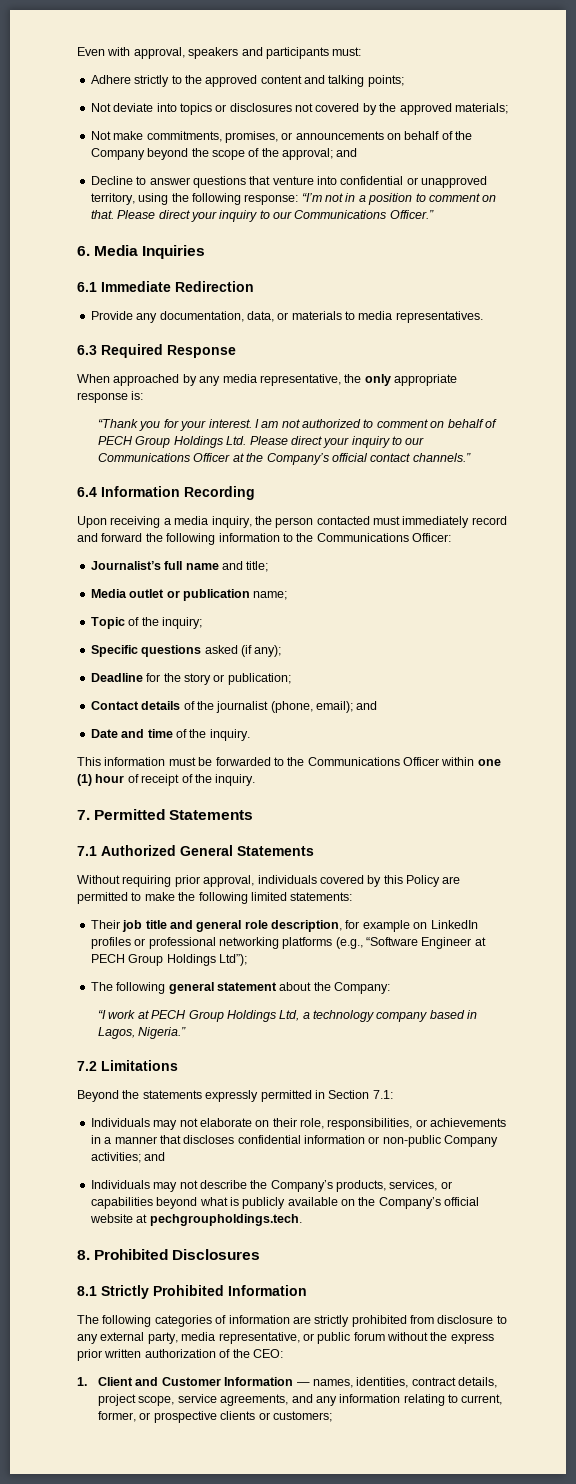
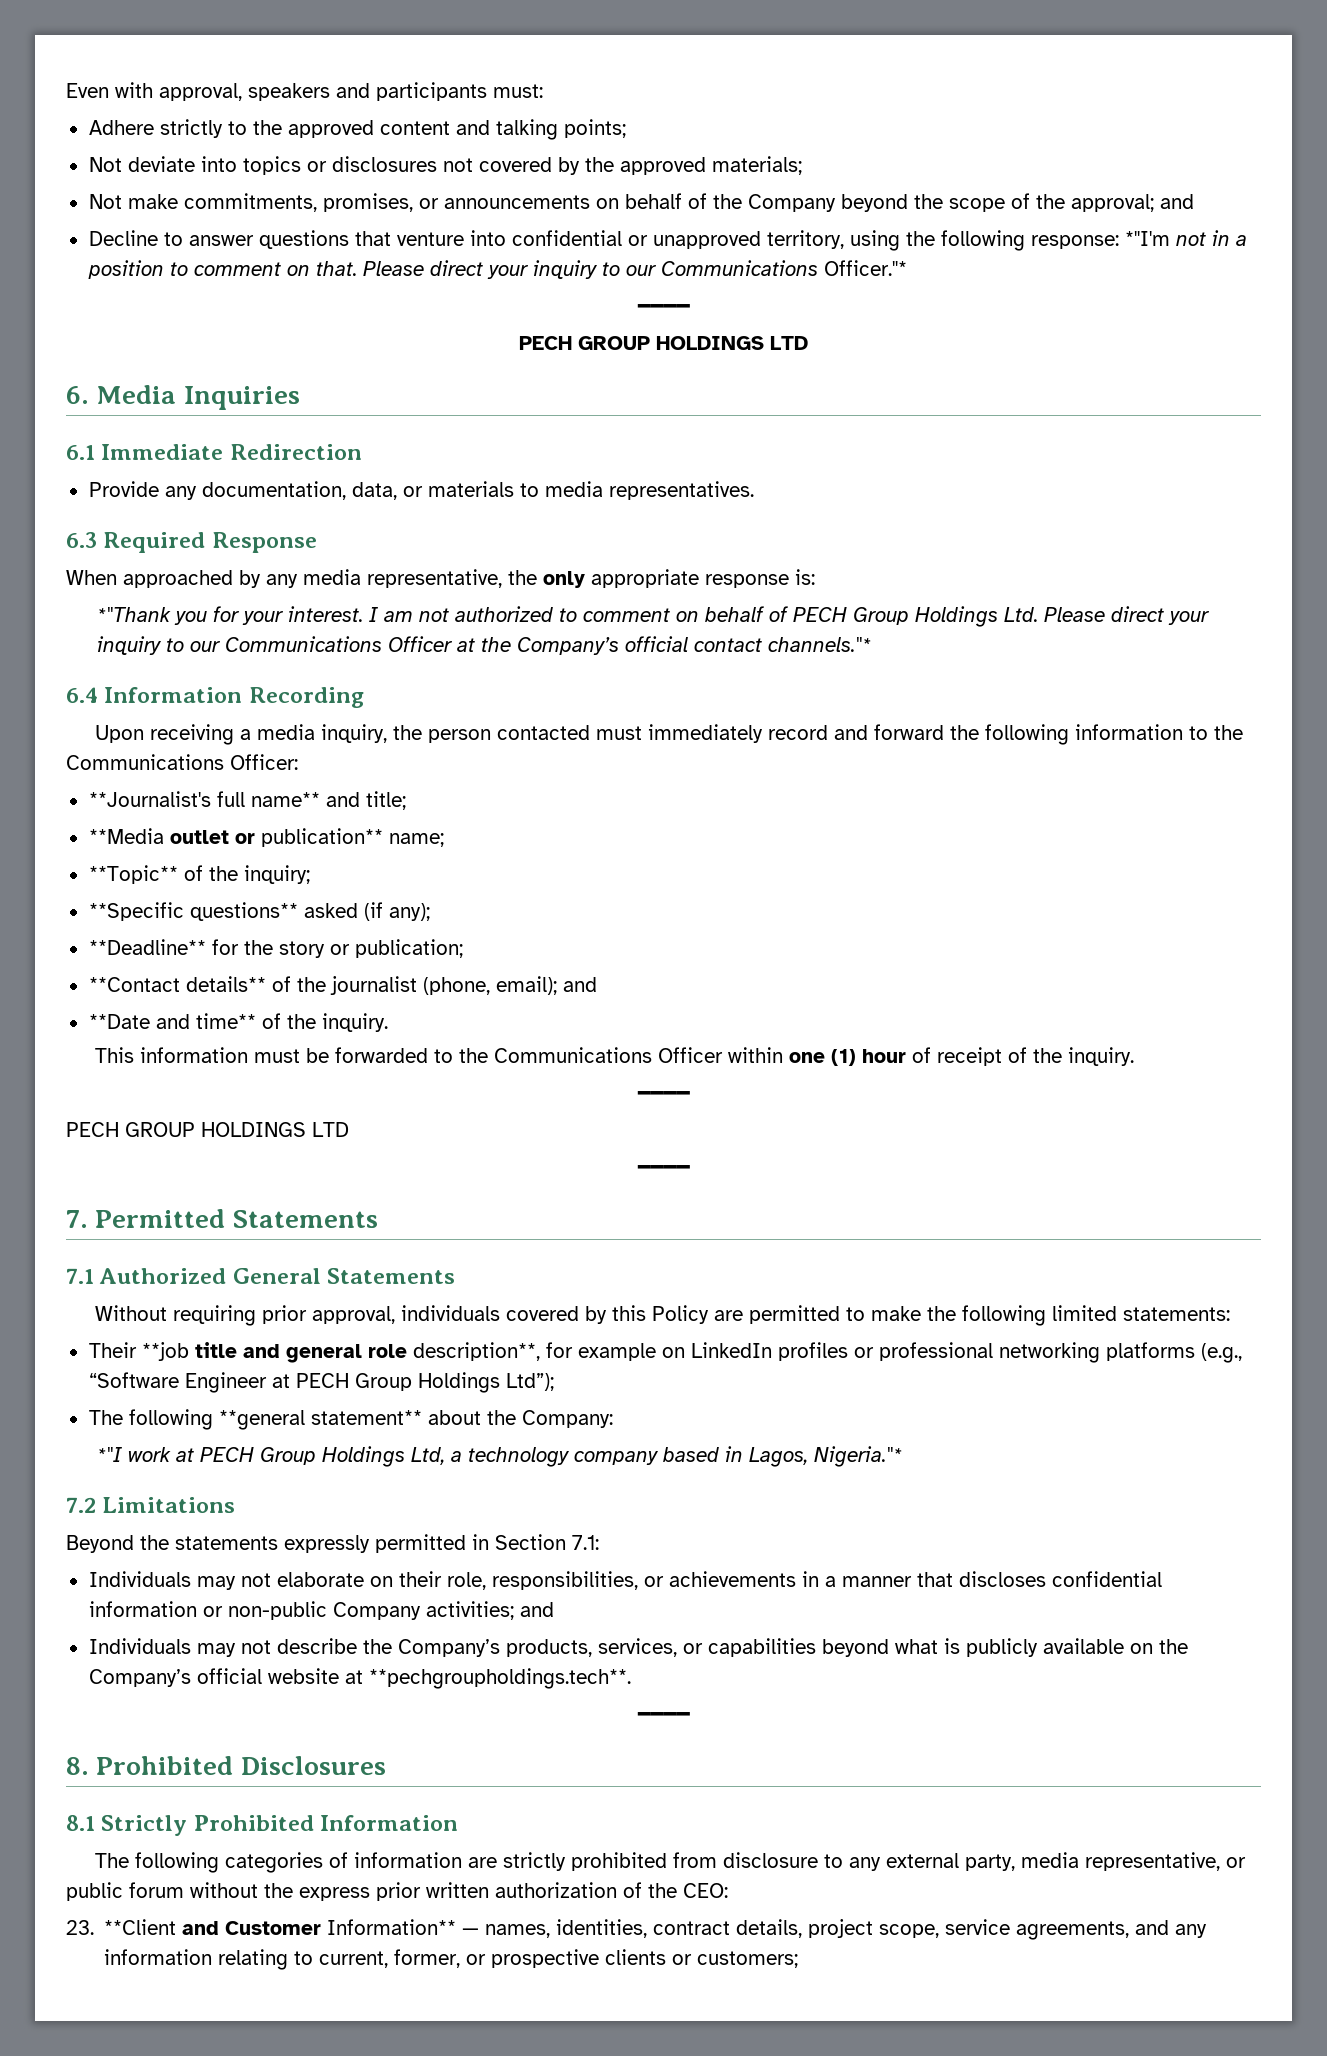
- Decline to answer questions that venture into confidential or unapproved territory, using the following response: “I’m not in a position to comment on that.
+ Decline to answer questions that venture into confidential or unapproved territory, using the following response: *"I'm not in a position to comment on that.
- Please direct your inquiry to our Communications Officer.”
+ Please direct your inquiry to our Communications Officer."*
+ ━━━━
+ PECH GROUP HOLDINGS LTD
- “Thank you for your interest.
+ *"Thank you for your interest.
- I am not authorized to comment on behalf of PECH Group Holdings Ltd. Please direct your inquiry to our Communications Officer at the Company’s official contact channels.”
+ I am not authorized to comment on behalf of PECH Group Holdings Ltd. Please direct your inquiry to our Communications Officer at the Company’s official contact channels."*
- Journalist’s full name and title;
+ **Journalist's full name** and title;
- Media outlet or publication name;
+ **Media outlet or publication** name;
- Topic of the inquiry;
+ **Topic** of the inquiry;
- Specific questions asked (if any);
+ **Specific questions** asked (if any);
- Deadline for the story or publication;
+ **Deadline** for the story or publication;
- Contact details of the journalist (phone, email); and
+ **Contact details** of the journalist (phone, email); and
- Date and time of the inquiry.
+ **Date and time** of the inquiry.
  This information must be forwarded to the Communications Officer within one (1) hour of receipt of the inquiry.
+ ━━━━
+ PECH GROUP HOLDINGS LTD
+ ━━━━
- Their job title and general role description, for example on LinkedIn profiles or professional networking platforms (e.g., “Software Engineer at PECH Group Holdings Ltd”);
+ Their **job title and general role description**, for example on LinkedIn profiles or professional networking platforms (e.g., “Software Engineer at PECH Group Holdings Ltd”);
- The following general statement about the Company:
+ The following **general statement** about the Company:
- “I work at PECH Group Holdings Ltd, a technology company based in Lagos, Nigeria.”
+ *"I work at PECH Group Holdings Ltd, a technology company based in Lagos, Nigeria."*
- Individuals may not describe the Company’s products, services, or capabilities beyond what is publicly available on the Company’s official website at pechgroupholdings.tech.
+ Individuals may not describe the Company’s products, services, or capabilities beyond what is publicly available on the Company’s official website at **pechgroupholdings.tech**.
+ ━━━━
- 1. Client and Customer Information — names, identities, contract details, project scope, service agreements, and any information relating to current, former, or prospective clients or customers;
+ 23. **Client and Customer Information** — names, identities, contract details, project scope, service agreements, and any information relating to current, former, or prospective clients or customers;

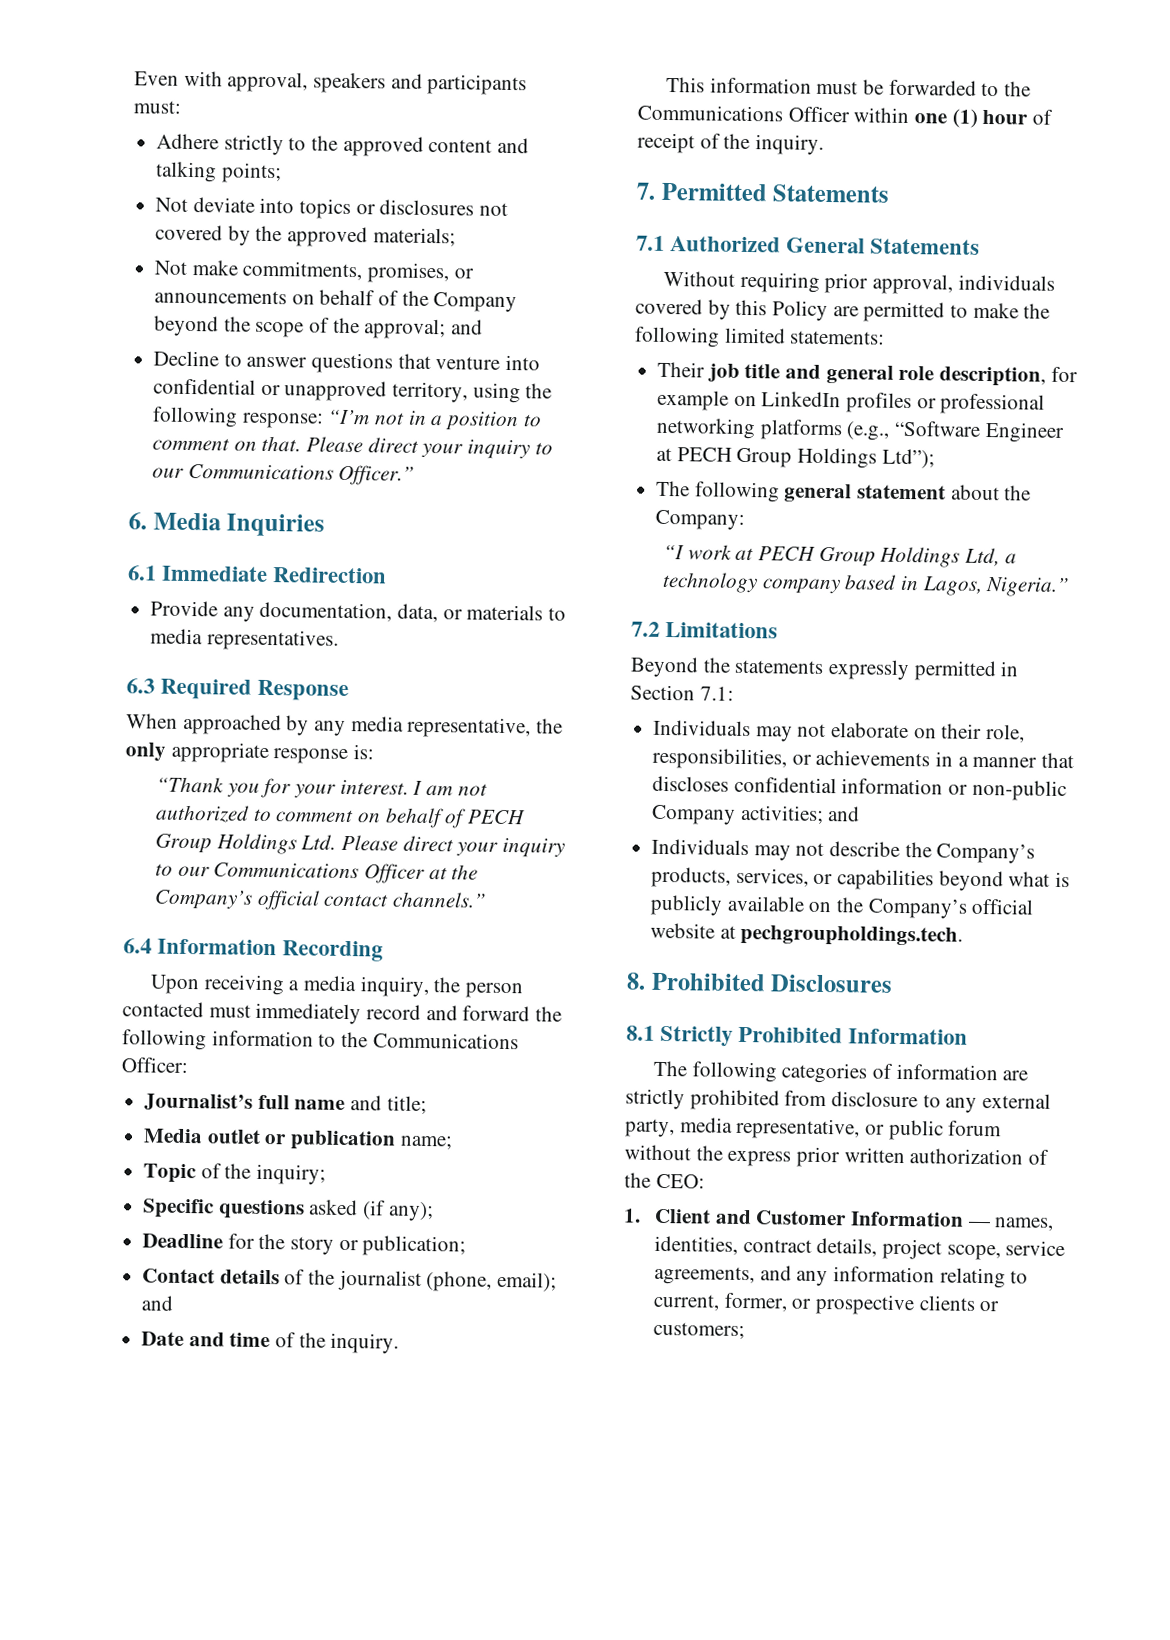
- Decline to answer questions that venture into confidential or unapproved territory, using the following response: *"I'm not in a position to comment on that.
+ Decline to answer questions that venture into confidential or unapproved territory, using the following response: “I’m not in a position to comment on that.
- Please direct your inquiry to our Communications Officer."*
- ━━━━
- PECH GROUP HOLDINGS LTD
+ Please direct your inquiry to our Communications Officer.”
- *"Thank you for your interest.
+ “Thank you for your interest.
- I am not authorized to comment on behalf of PECH Group Holdings Ltd. Please direct your inquiry to our Communications Officer at the Company’s official contact channels."*
+ I am not authorized to comment on behalf of PECH Group Holdings Ltd. Please direct your inquiry to our Communications Officer at the Company’s official contact channels.”
- **Journalist's full name** and title;
+ Journalist’s full name and title;
- **Media outlet or publication** name;
+ Media outlet or publication name;
- **Topic** of the inquiry;
+ Topic of the inquiry;
- **Specific questions** asked (if any);
+ Specific questions asked (if any);
- **Deadline** for the story or publication;
+ Deadline for the story or publication;
- **Contact details** of the journalist (phone, email); and
+ Contact details of the journalist (phone, email); and
- **Date and time** of the inquiry.
+ Date and time of the inquiry.
  This information must be forwarded to the Communications Officer within one (1) hour of receipt of the inquiry.
- ━━━━
- PECH GROUP HOLDINGS LTD
- ━━━━
- Their **job title and general role description**, for example on LinkedIn profiles or professional networking platforms (e.g., “Software Engineer at PECH Group Holdings Ltd”);
+ Their job title and general role description, for example on LinkedIn profiles or professional networking platforms (e.g., “Software Engineer at PECH Group Holdings Ltd”);
- The following **general statement** about the Company:
+ The following general statement about the Company:
- *"I work at PECH Group Holdings Ltd, a technology company based in Lagos, Nigeria."*
+ “I work at PECH Group Holdings Ltd, a technology company based in Lagos, Nigeria.”
- Individuals may not describe the Company’s products, services, or capabilities beyond what is publicly available on the Company’s official website at **pechgroupholdings.tech**.
- ━━━━
+ Individuals may not describe the Company’s products, services, or capabilities beyond what is publicly available on the Company’s official website at pechgroupholdings.tech.
- 23. **Client and Customer Information** — names, identities, contract details, project scope, service agreements, and any information relating to current, former, or prospective clients or customers;
+ 1. Client and Customer Information — names, identities, contract details, project scope, service agreements, and any information relating to current, former, or prospective clients or customers;

